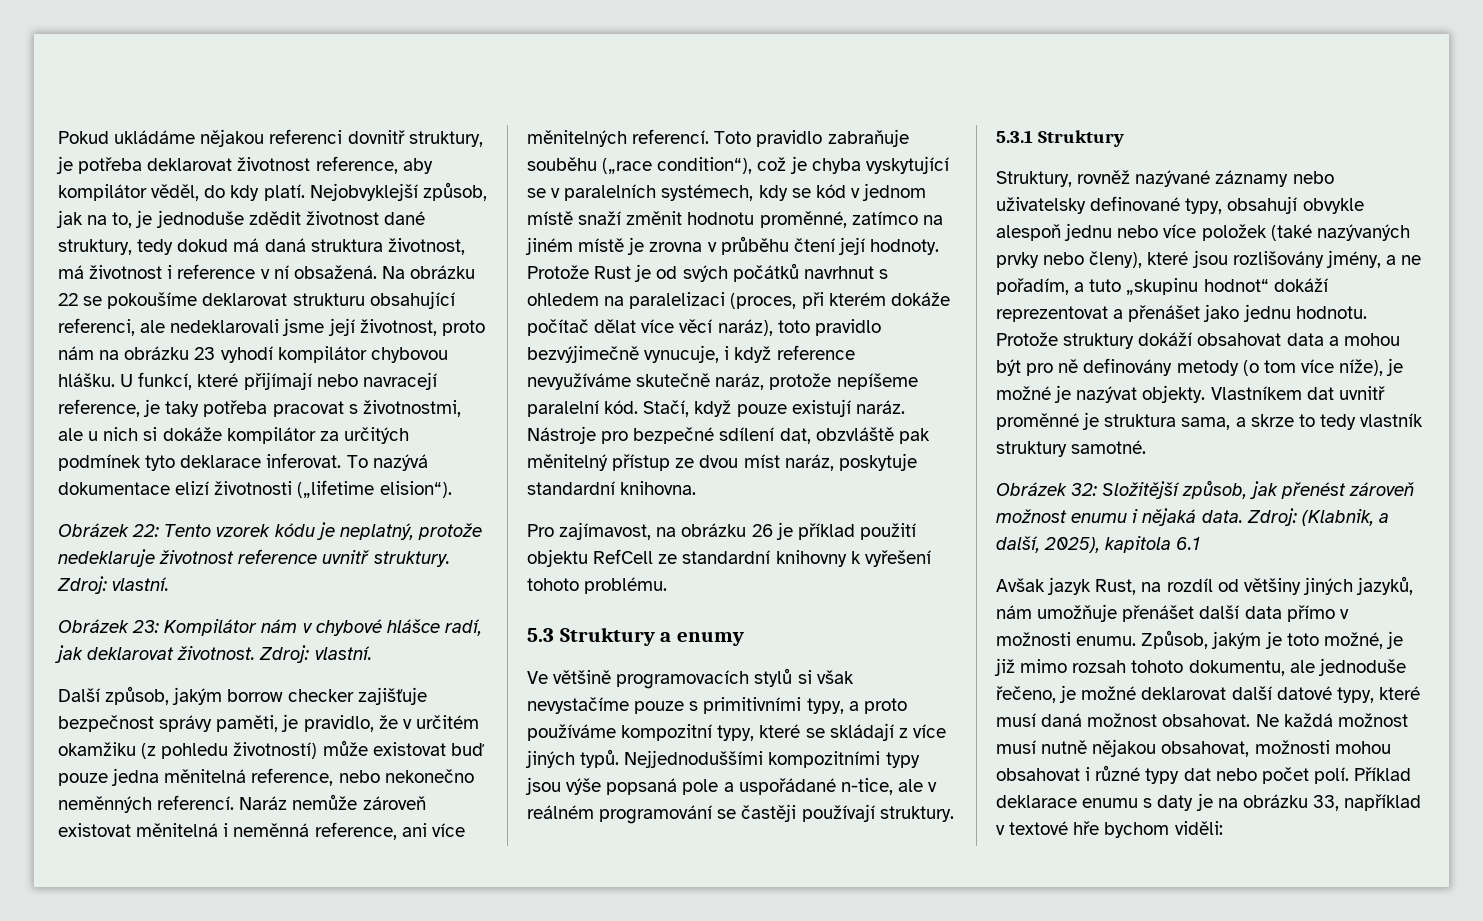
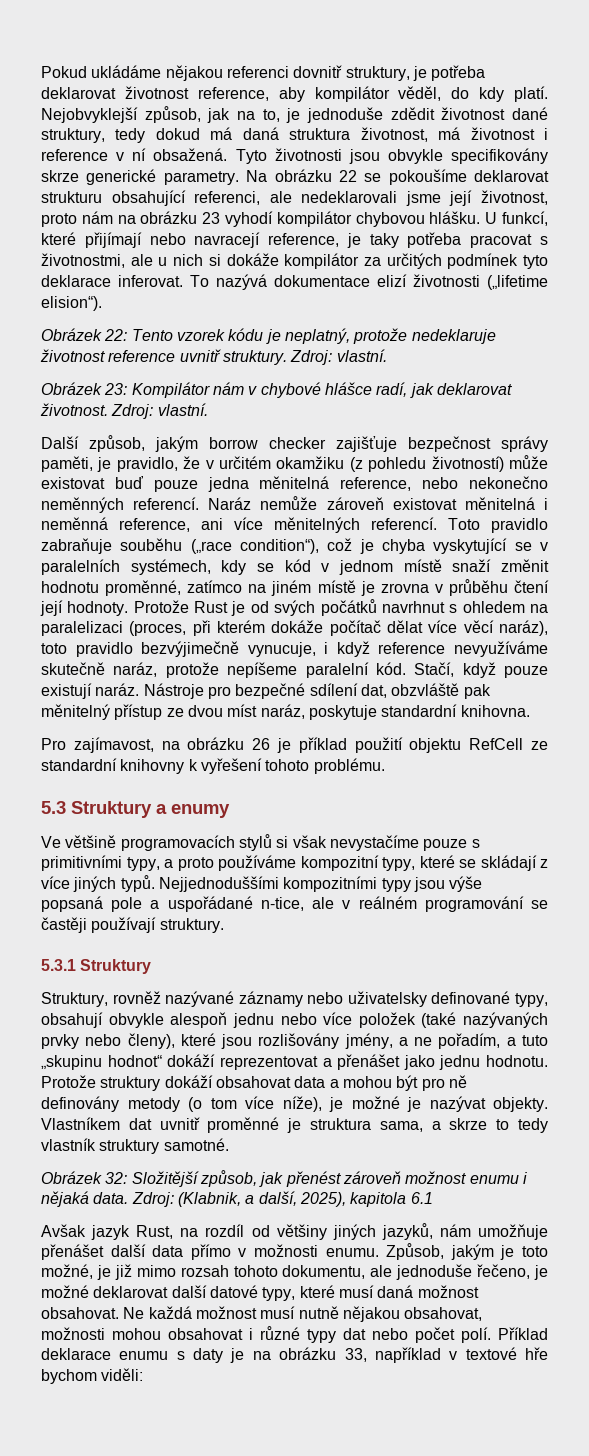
+ Tyto životnosti jsou obvykle specifikovány skrze generické parametry.

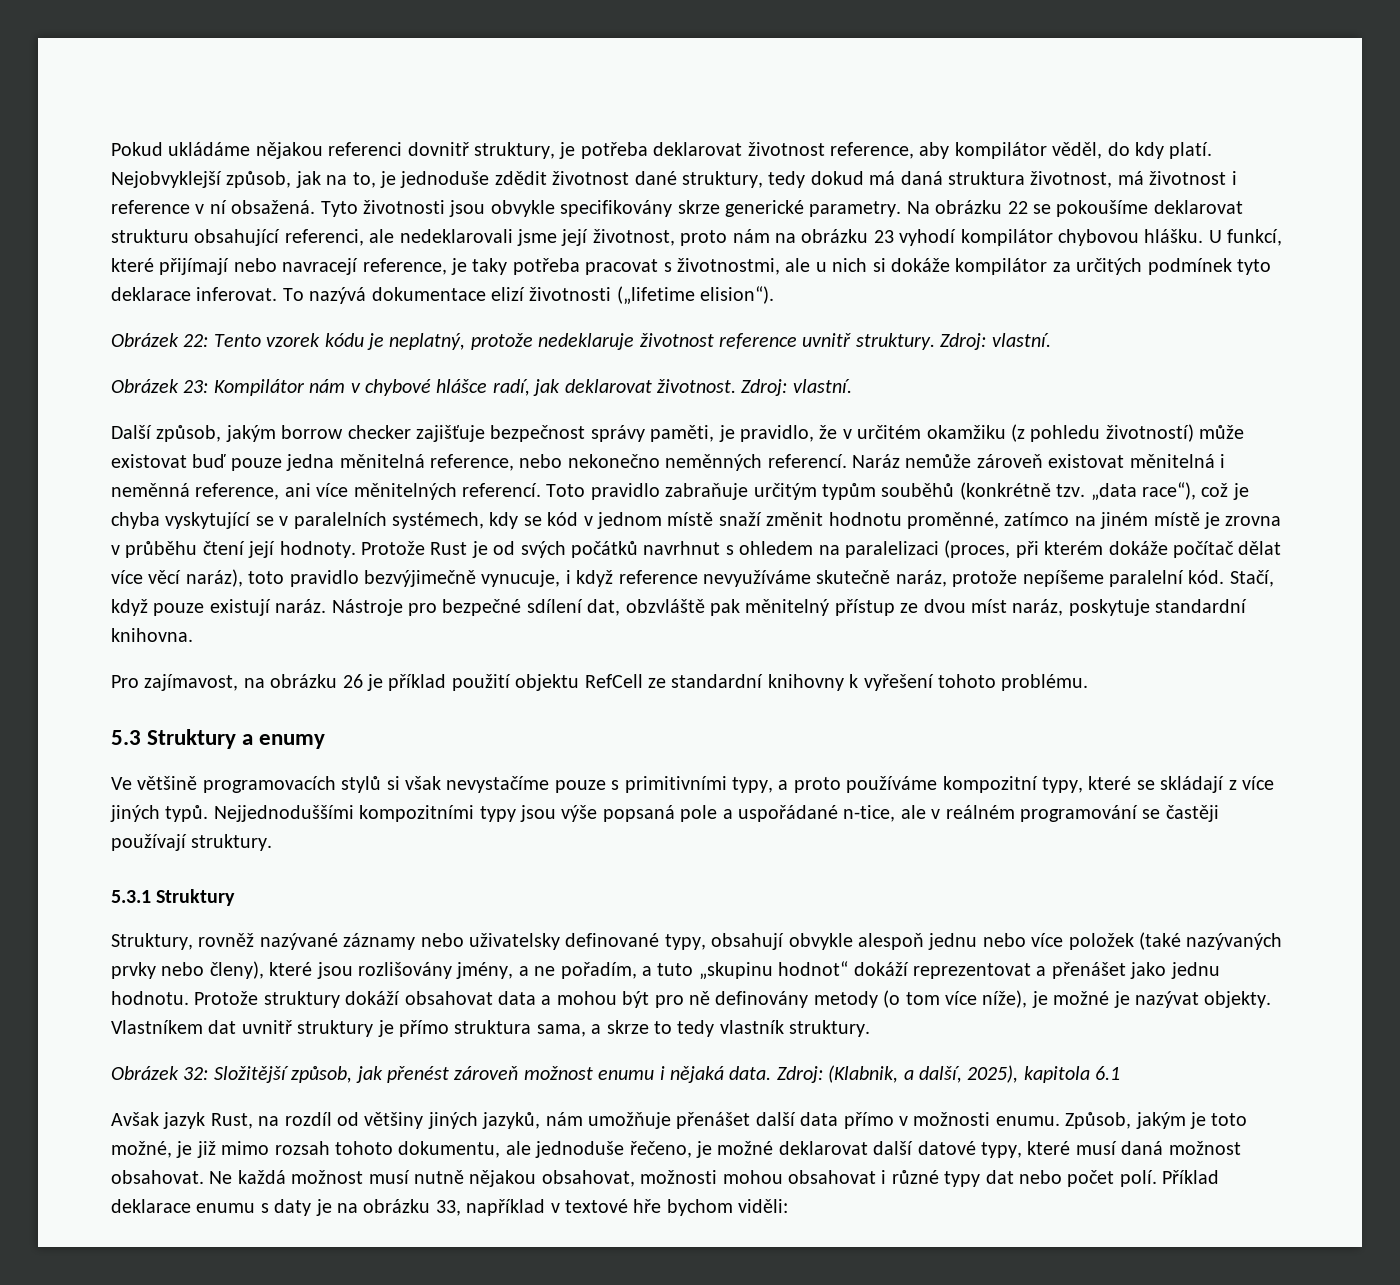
- Toto pravidlo zabraňuje souběhu („race condition“), což je chyba vyskytující se v paralelních systémech, kdy se kód v jednom místě snaží změnit hodnotu proměnné, zatímco na jiném místě je zrovna v průběhu čtení její hodnoty.
+ Toto pravidlo zabraňuje určitým typům souběhů (konkrétně tzv. „data race“), což je chyba vyskytující se v paralelních systémech, kdy se kód v jednom místě snaží změnit hodnotu proměnné, zatímco na jiném místě je zrovna v průběhu čtení její hodnoty.
- Vlastníkem dat uvnitř proměnné je struktura sama, a skrze to tedy vlastník struktury samotné.
+ Vlastníkem dat uvnitř struktury je přímo struktura sama, a skrze to tedy vlastník struktury.

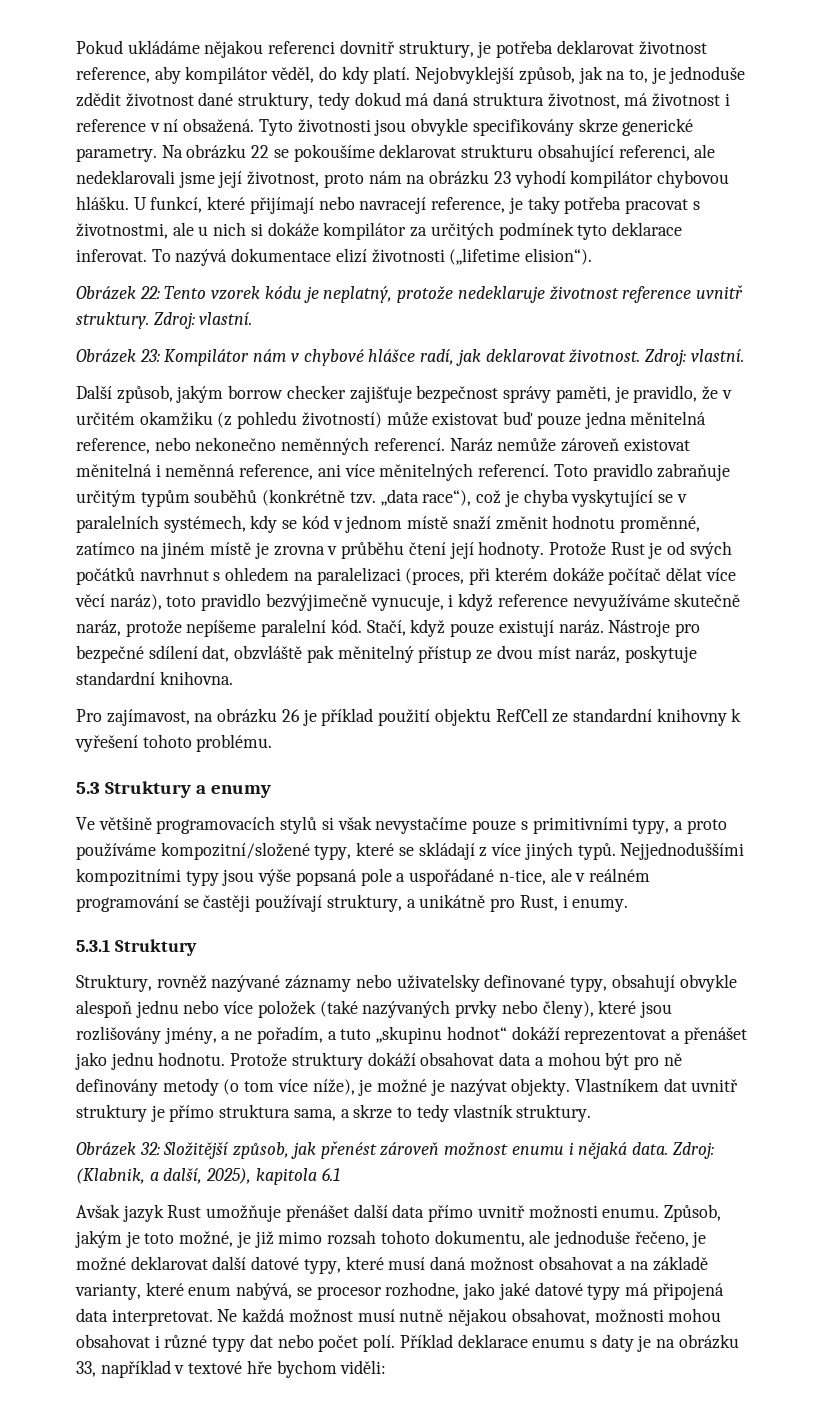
- Ve většině programovacích stylů si však nevystačíme pouze s primitivními typy, a proto používáme kompozitní typy, které se skládají z více jiných typů.
+ Ve většině programovacích stylů si však nevystačíme pouze s primitivními typy, a proto používáme kompozitní/složené typy, které se skládají z více jiných typů.
- Nejjednoduššími kompozitními typy jsou výše popsaná pole a uspořádané n-tice, ale v reálném programování se častěji používají struktury.
+ Nejjednoduššími kompozitními typy jsou výše popsaná pole a uspořádané n-tice, ale v reálném programování se častěji používají struktury, a unikátně pro Rust, i enumy.
- Avšak jazyk Rust, na rozdíl od většiny jiných jazyků, nám umožňuje přenášet další data přímo v možnosti enumu.
+ Avšak jazyk Rust umožňuje přenášet další data přímo uvnitř možnosti enumu.
- Způsob, jakým je toto možné, je již mimo rozsah tohoto dokumentu, ale jednoduše řečeno, je možné deklarovat další datové typy, které musí daná možnost obsahovat.
+ Způsob, jakým je toto možné, je již mimo rozsah tohoto dokumentu, ale jednoduše řečeno, je možné deklarovat další datové typy, které musí daná možnost obsahovat a na základě varianty, které enum nabývá, se procesor rozhodne, jako jaké datové typy má připojená data interpretovat.

